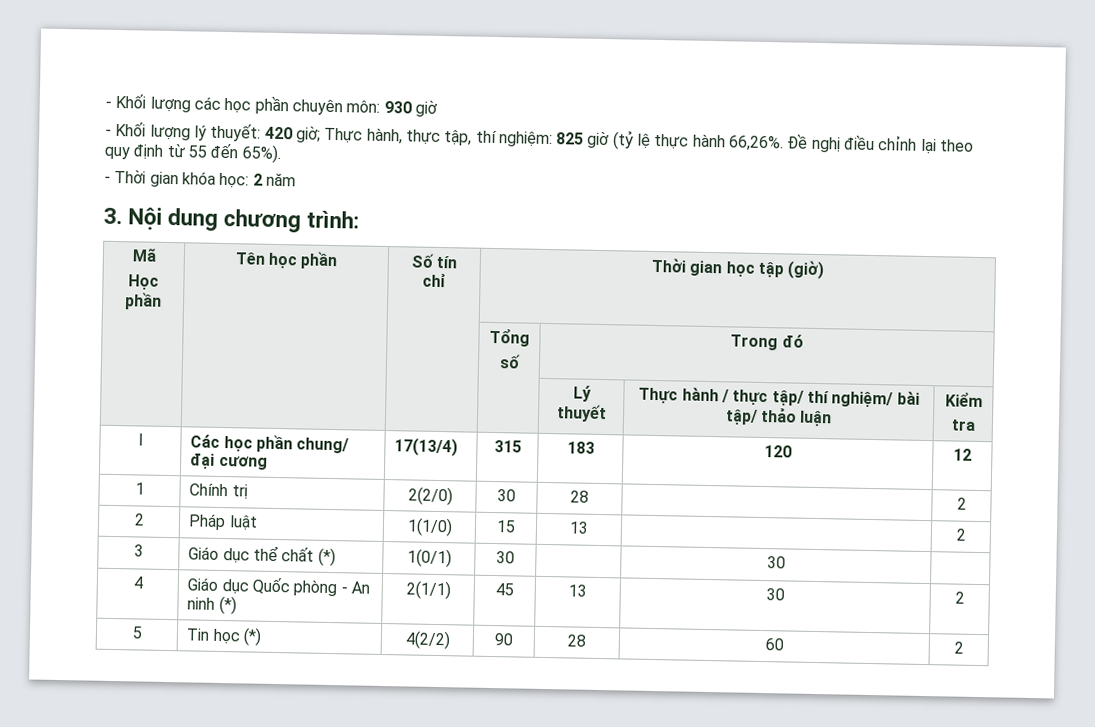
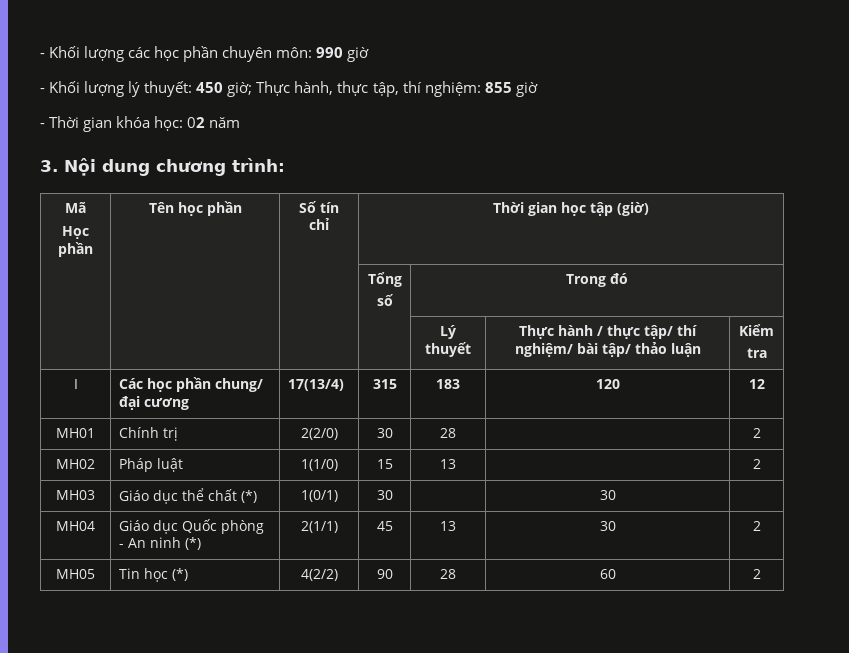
- - Khối lượng các học phần chuyên môn: 930 giờ
+ - Khối lượng các học phần chuyên môn: 990 giờ
- - Khối lượng lý thuyết: 420 giờ; Thực hành, thực tập, thí nghiệm: 825 giờ (tỷ lệ thực hành 66,26%. Đề nghị điều chỉnh lại theo quy định từ 55 đến 65%).
+ - Khối lượng lý thuyết: 450 giờ; Thực hành, thực tập, thí nghiệm: 855 giờ
- - Thời gian khóa học: 2 năm
+ - Thời gian khóa học: 02 năm
- 1 | Chính trị | 2(2/0) | 30 | 28 | | 2
+ MH01 | Chính trị | 2(2/0) | 30 | 28 | | 2
- 2 | Pháp luật | 1(1/0) | 15 | 13 | | 2
+ MH02 | Pháp luật | 1(1/0) | 15 | 13 | | 2
- 3 | Giáo dục thể chất (*) | 1(0/1) | 30 | | 30 |
+ MH03 | Giáo dục thể chất (*) | 1(0/1) | 30 | | 30 |
- 4 | Giáo dục Quốc phòng - An ninh (*) | 2(1/1) | 45 | 13 | 30 | 2
+ MH04 | Giáo dục Quốc phòng - An ninh (*) | 2(1/1) | 45 | 13 | 30 | 2
- 5 | Tin học (*) | 4(2/2) | 90 | 28 | 60 | 2
+ MH05 | Tin học (*) | 4(2/2) | 90 | 28 | 60 | 2

